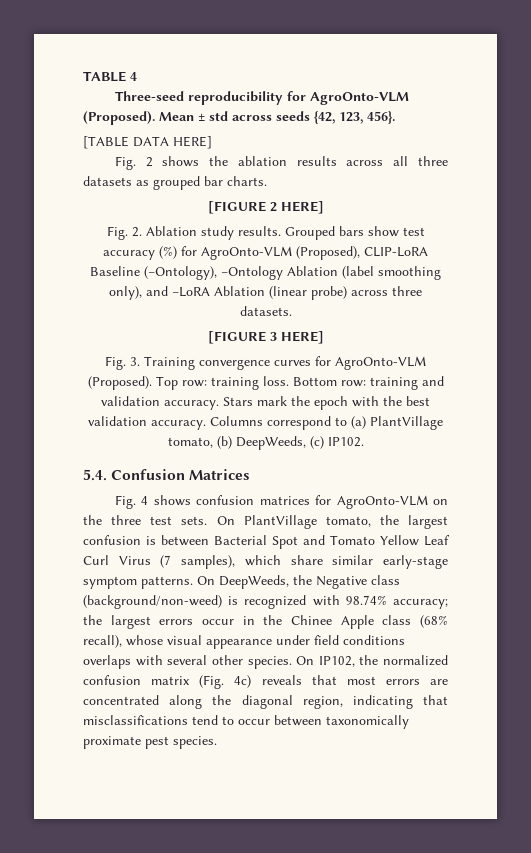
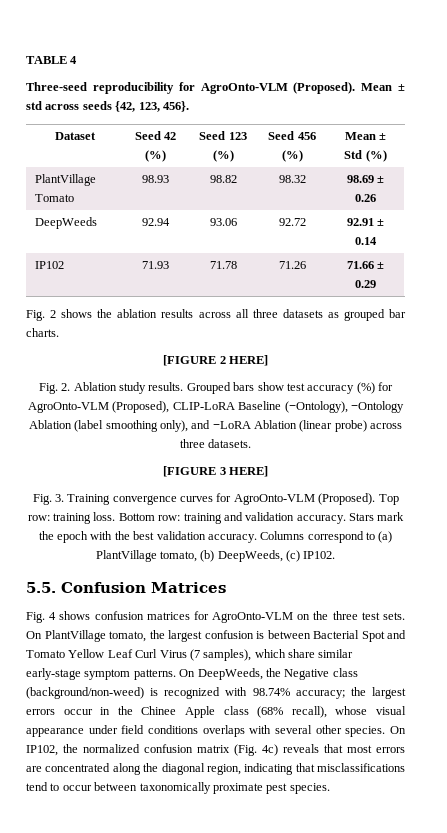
- [TABLE DATA HERE]
+ Dataset | Seed 42 (%) | Seed 123 (%) | Seed 456 (%) | Mean ± Std (%)
+ PlantVillage Tomato | 98.93 | 98.82 | 98.32 | 98.69 ± 0.26
+ DeepWeeds | 92.94 | 93.06 | 92.72 | 92.91 ± 0.14
+ IP102 | 71.93 | 71.78 | 71.26 | 71.66 ± 0.29
- 5.4. Confusion Matrices
+ 5.5. Confusion Matrices

